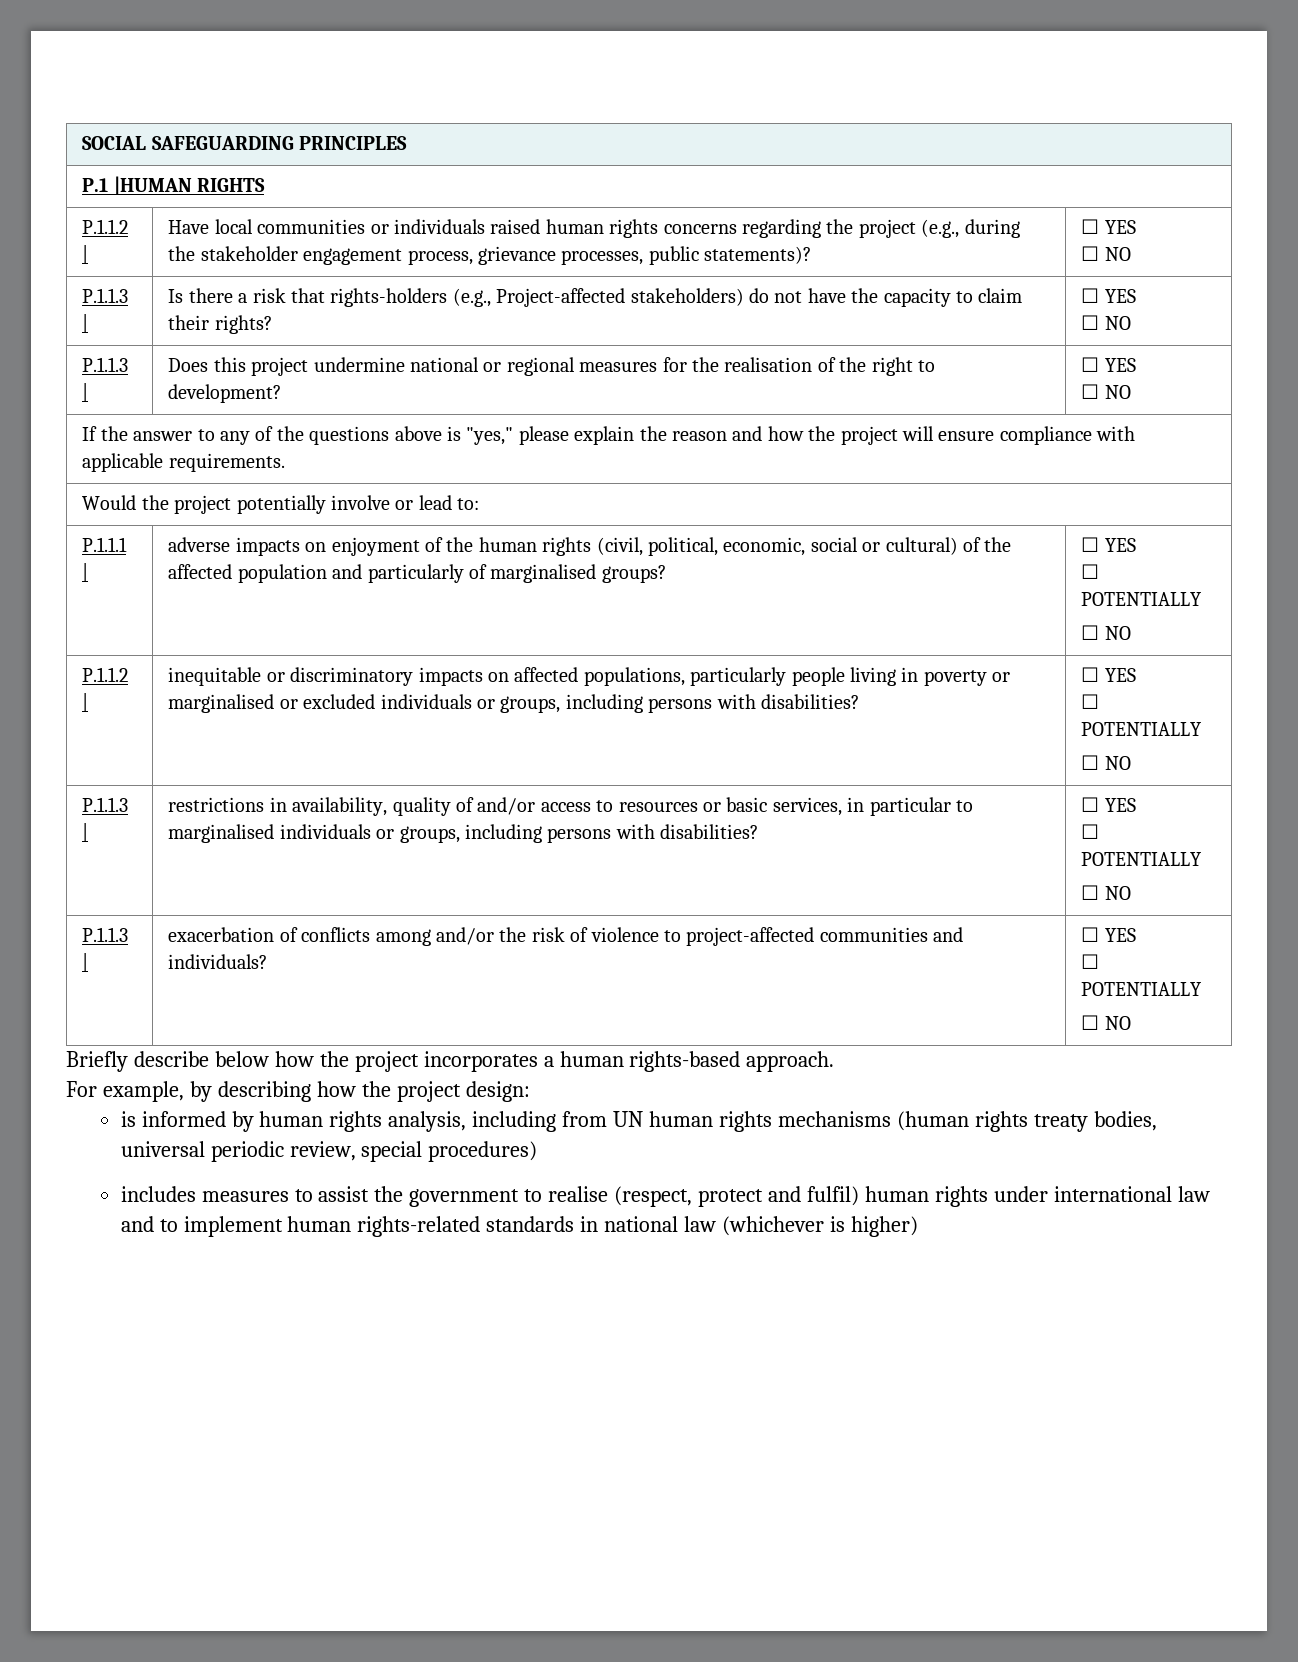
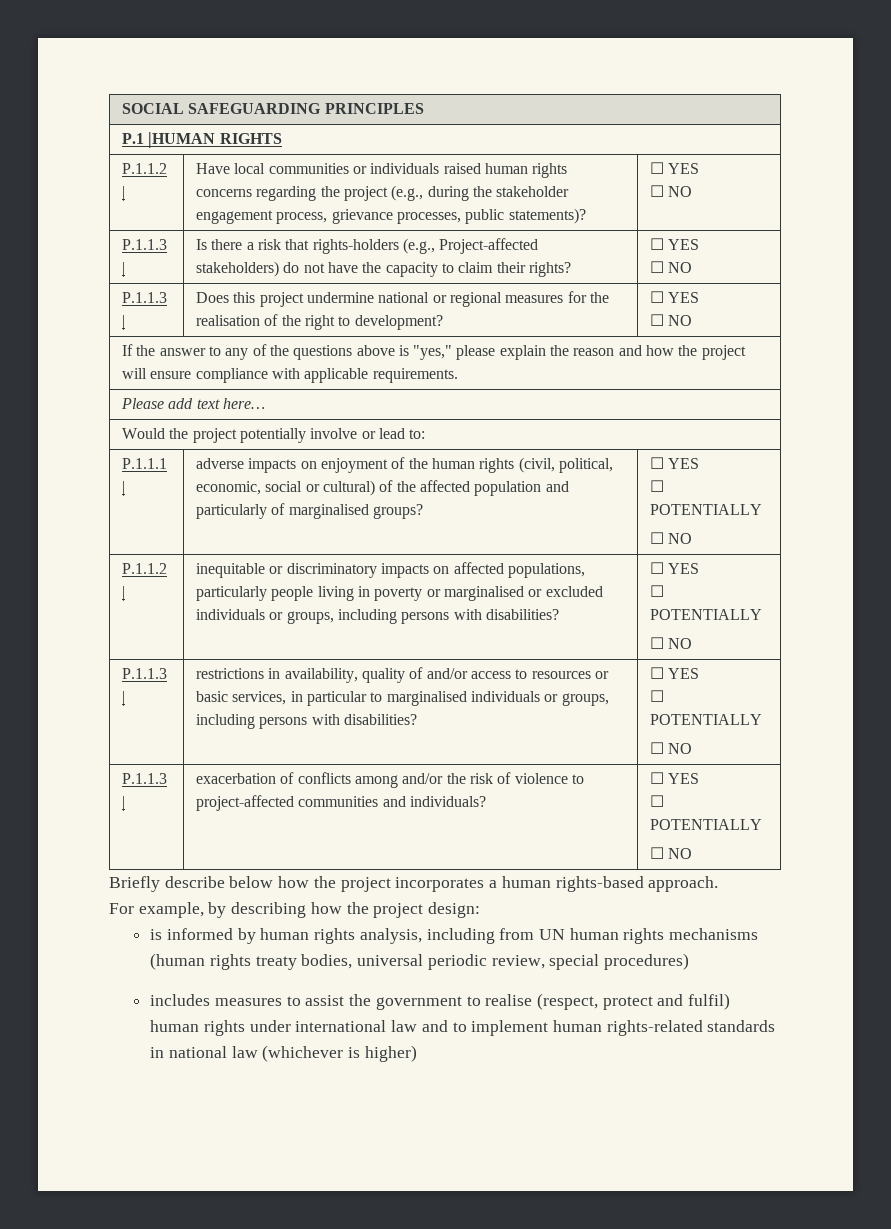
+ Please add text here…

